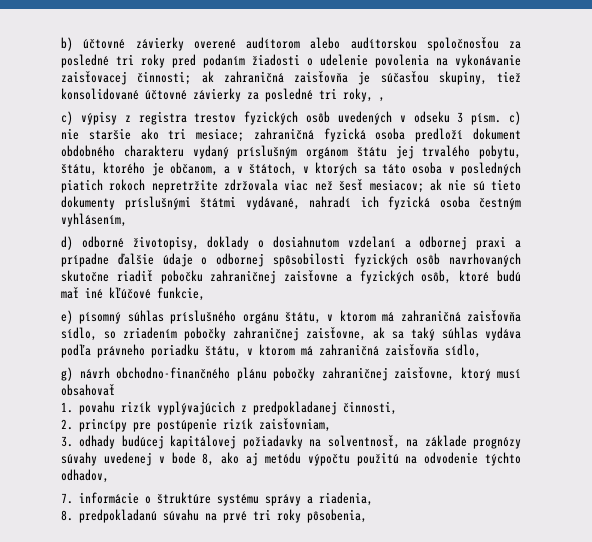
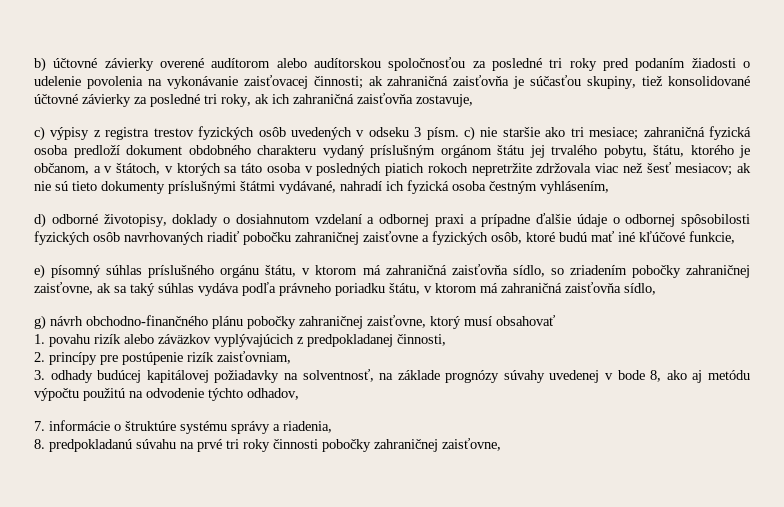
- b) účtovné závierky overené audítorom alebo audítorskou spoločnosťou za posledné tri roky pred podaním žiadosti o udelenie povolenia na vykonávanie zaisťovacej činnosti; ak zahraničná zaisťovňa je súčasťou skupiny, tiež konsolidované účtovné závierky za posledné tri roky, ,
+ b) účtovné závierky overené audítorom alebo audítorskou spoločnosťou za posledné tri roky pred podaním žiadosti o udelenie povolenia na vykonávanie zaisťovacej činnosti; ak zahraničná zaisťovňa je súčasťou skupiny, tiež konsolidované účtovné závierky za posledné tri roky, ak ich zahraničná zaisťovňa zostavuje,
- d) odborné životopisy, doklady o dosiahnutom vzdelaní a odbornej praxi a prípadne ďalšie údaje o odbornej spôsobilosti fyzických osôb navrhovaných skutočne riadiť pobočku zahraničnej zaisťovne a fyzických osôb, ktoré budú mať iné kľúčové funkcie,
+ d) odborné životopisy, doklady o dosiahnutom vzdelaní a odbornej praxi a prípadne ďalšie údaje o odbornej spôsobilosti fyzických osôb navrhovaných riadiť pobočku zahraničnej zaisťovne a fyzických osôb, ktoré budú mať iné kľúčové funkcie,
- 1. povahu rizík vyplývajúcich z predpokladanej činnosti,
+ 1. povahu rizík alebo záväzkov vyplývajúcich z predpokladanej činnosti,
- 8. predpokladanú súvahu na prvé tri roky pôsobenia,
+ 8. predpokladanú súvahu na prvé tri roky činnosti pobočky zahraničnej zaisťovne,

